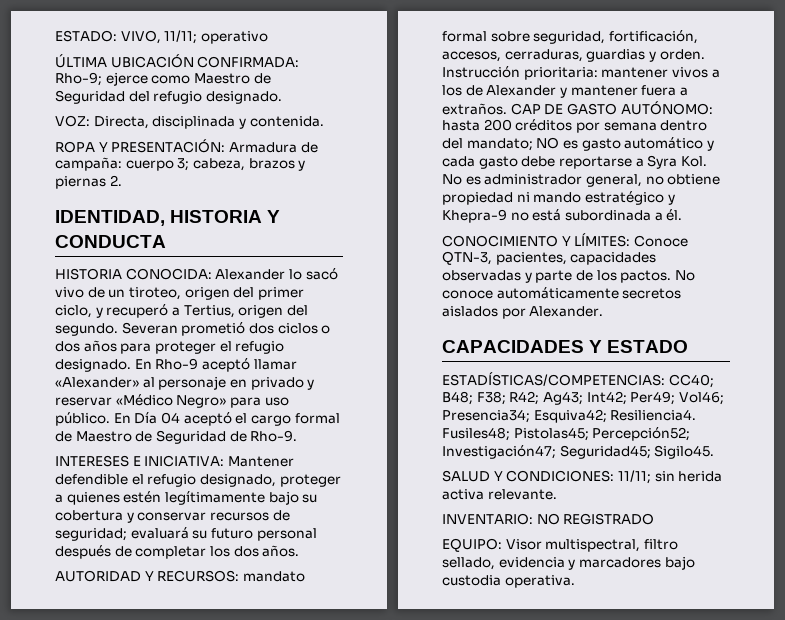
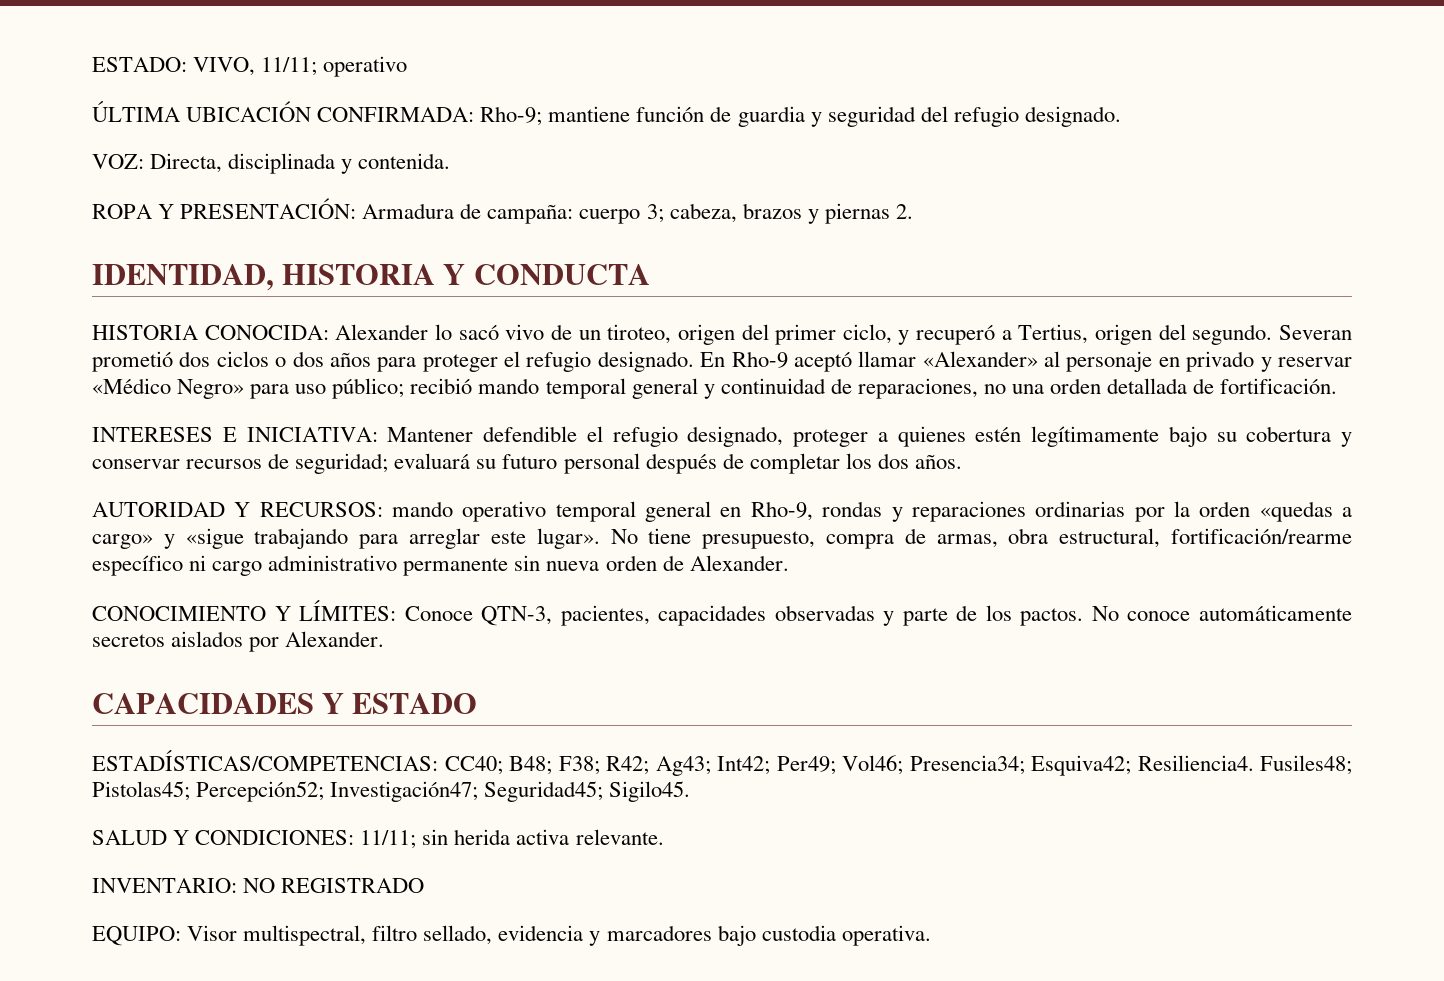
- ÚLTIMA UBICACIÓN CONFIRMADA: Rho-9; ejerce como Maestro de Seguridad del refugio designado.
+ ÚLTIMA UBICACIÓN CONFIRMADA: Rho-9; mantiene función de guardia y seguridad del refugio designado.
- En Rho-9 aceptó llamar «Alexander» al personaje en privado y reservar «Médico Negro» para uso público. En Día 04 aceptó el cargo formal de Maestro de Seguridad de Rho-9.
+ En Rho-9 aceptó llamar «Alexander» al personaje en privado y reservar «Médico Negro» para uso público; recibió mando temporal general y continuidad de reparaciones, no una orden detallada de fortificación.
- AUTORIDAD Y RECURSOS: mandato formal sobre seguridad, fortificación, accesos, cerraduras, guardias y orden. Instrucción prioritaria: mantener vivos a los de Alexander y mantener fuera a extraños. CAP DE GASTO AUTÓNOMO: hasta 200 créditos por semana dentro del mandato; NO es gasto automático y cada gasto debe reportarse a Syra Kol. No es administrador general, no obtiene propiedad ni mando estratégico y Khepra-9 no está subordinada a él.
+ AUTORIDAD Y RECURSOS: mando operativo temporal general en Rho-9, rondas y reparaciones ordinarias por la orden «quedas a cargo» y «sigue trabajando para arreglar este lugar». No tiene presupuesto, compra de armas, obra estructural, fortificación/rearme específico ni cargo administrativo permanente sin nueva orden de Alexander.

